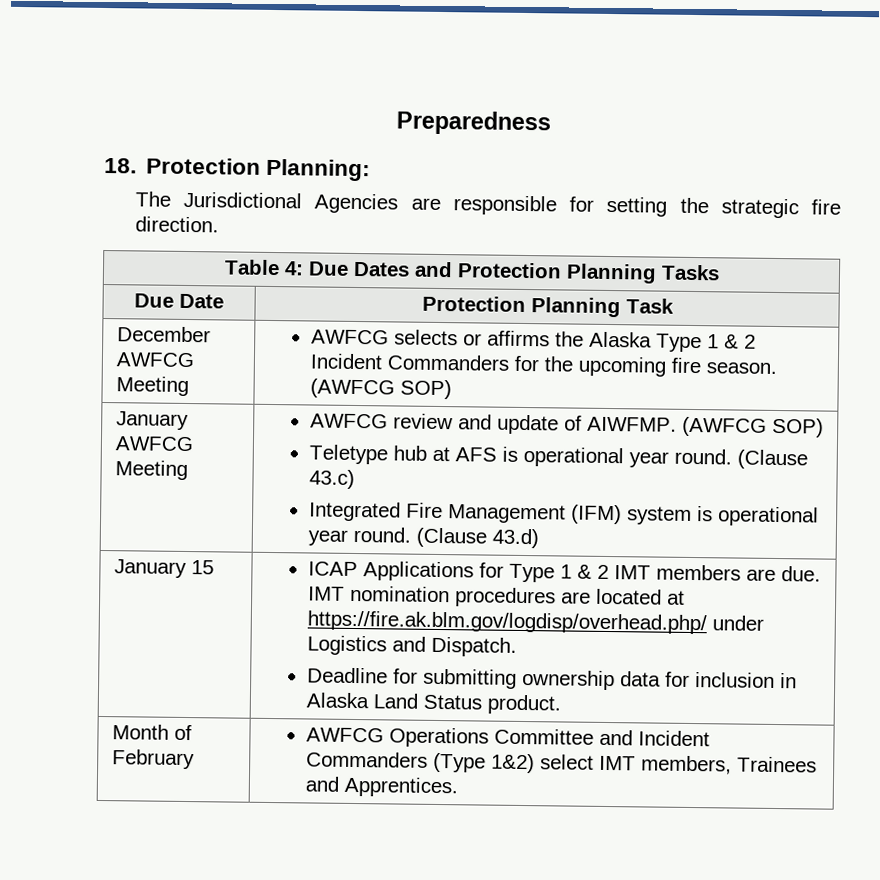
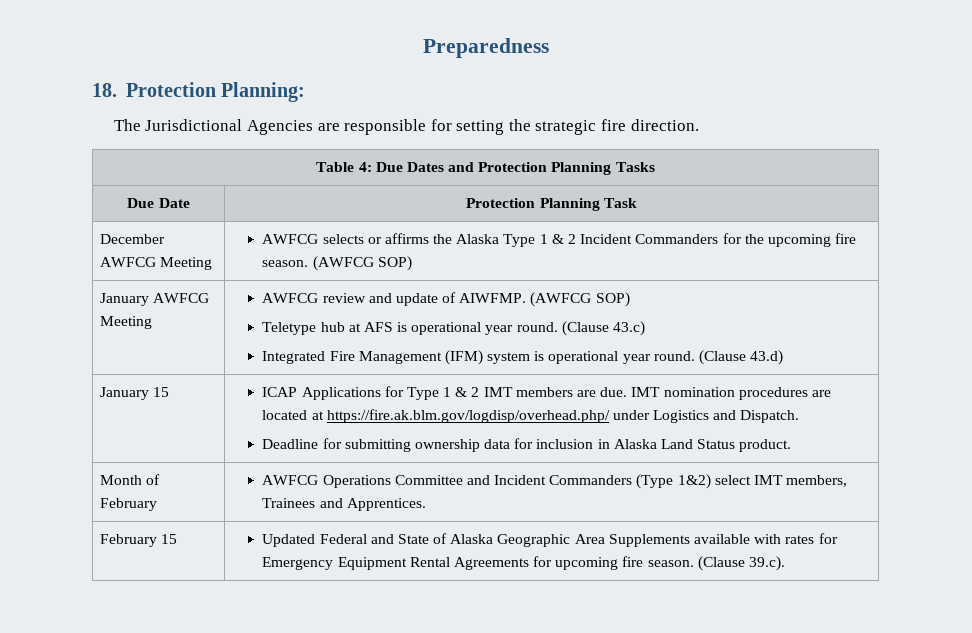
+ February 15 | Updated Federal and State of Alaska Geographic Area Supplements available with rates for Emergency Equipment Rental Agreements for upcoming fire season. (Clause 39.c).

